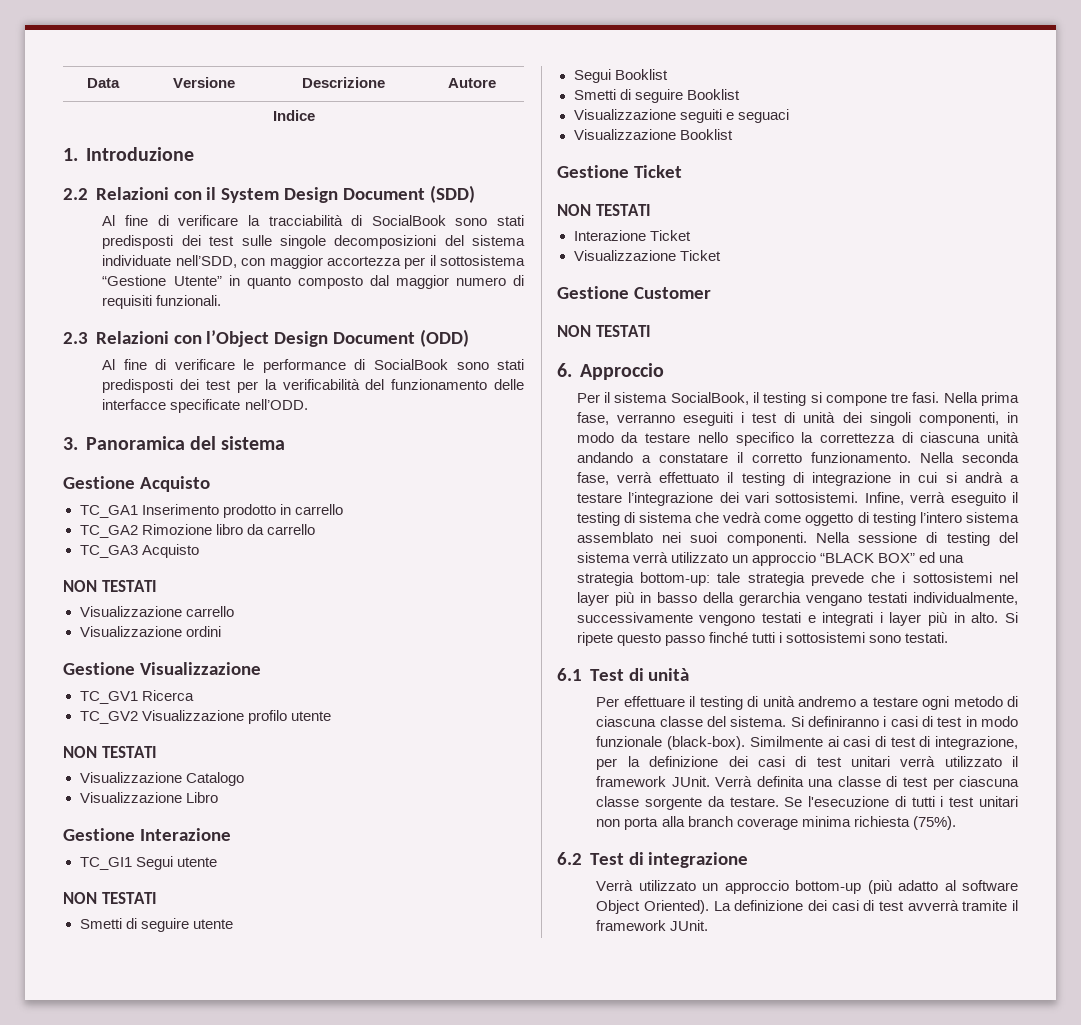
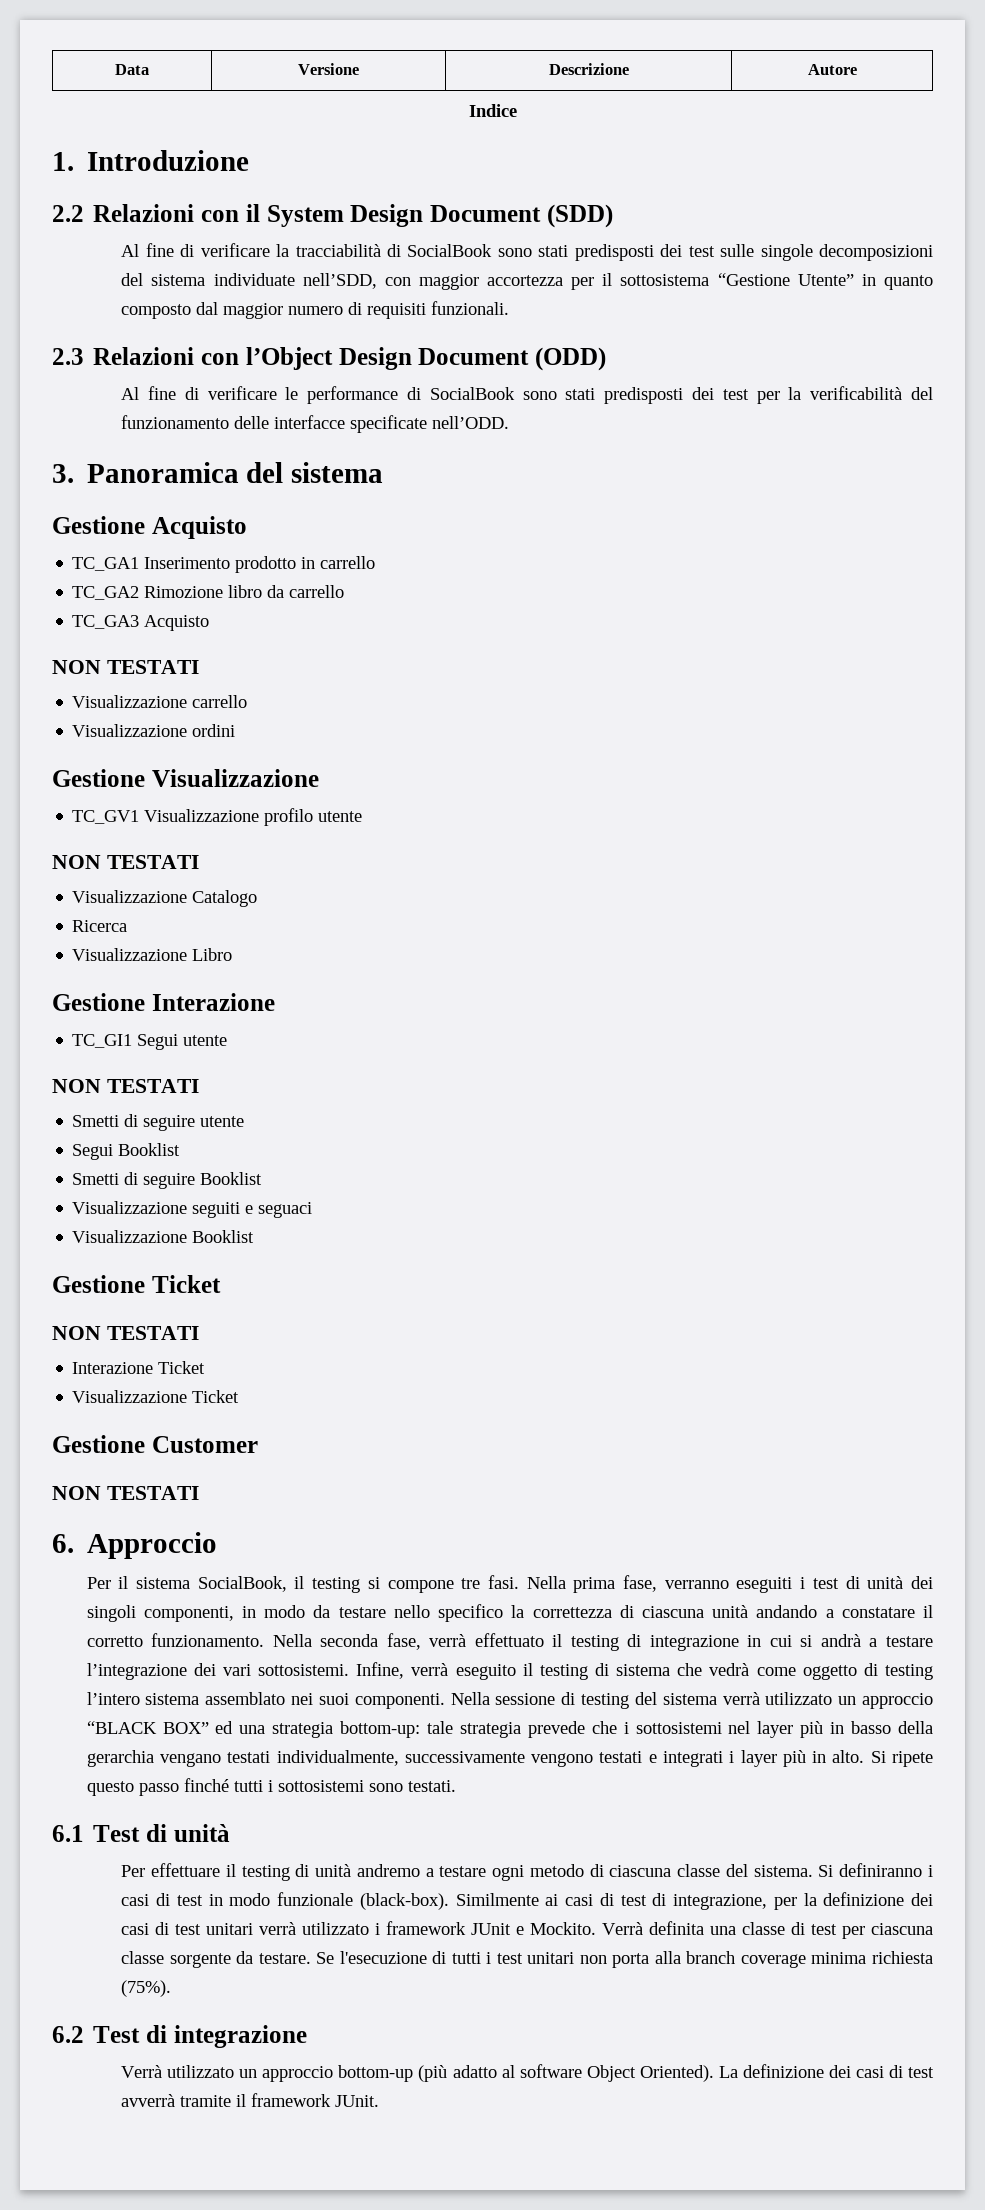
- TC_GV1 Ricerca
- TC_GV2 Visualizzazione profilo utente
+ TC_GV1 Visualizzazione profilo utente
+ Ricerca
- Similmente ai casi di test di integrazione, per la definizione dei casi di test unitari verrà utilizzato il framework JUnit.
+ Similmente ai casi di test di integrazione, per la definizione dei casi di test unitari verrà utilizzato i framework JUnit e Mockito.

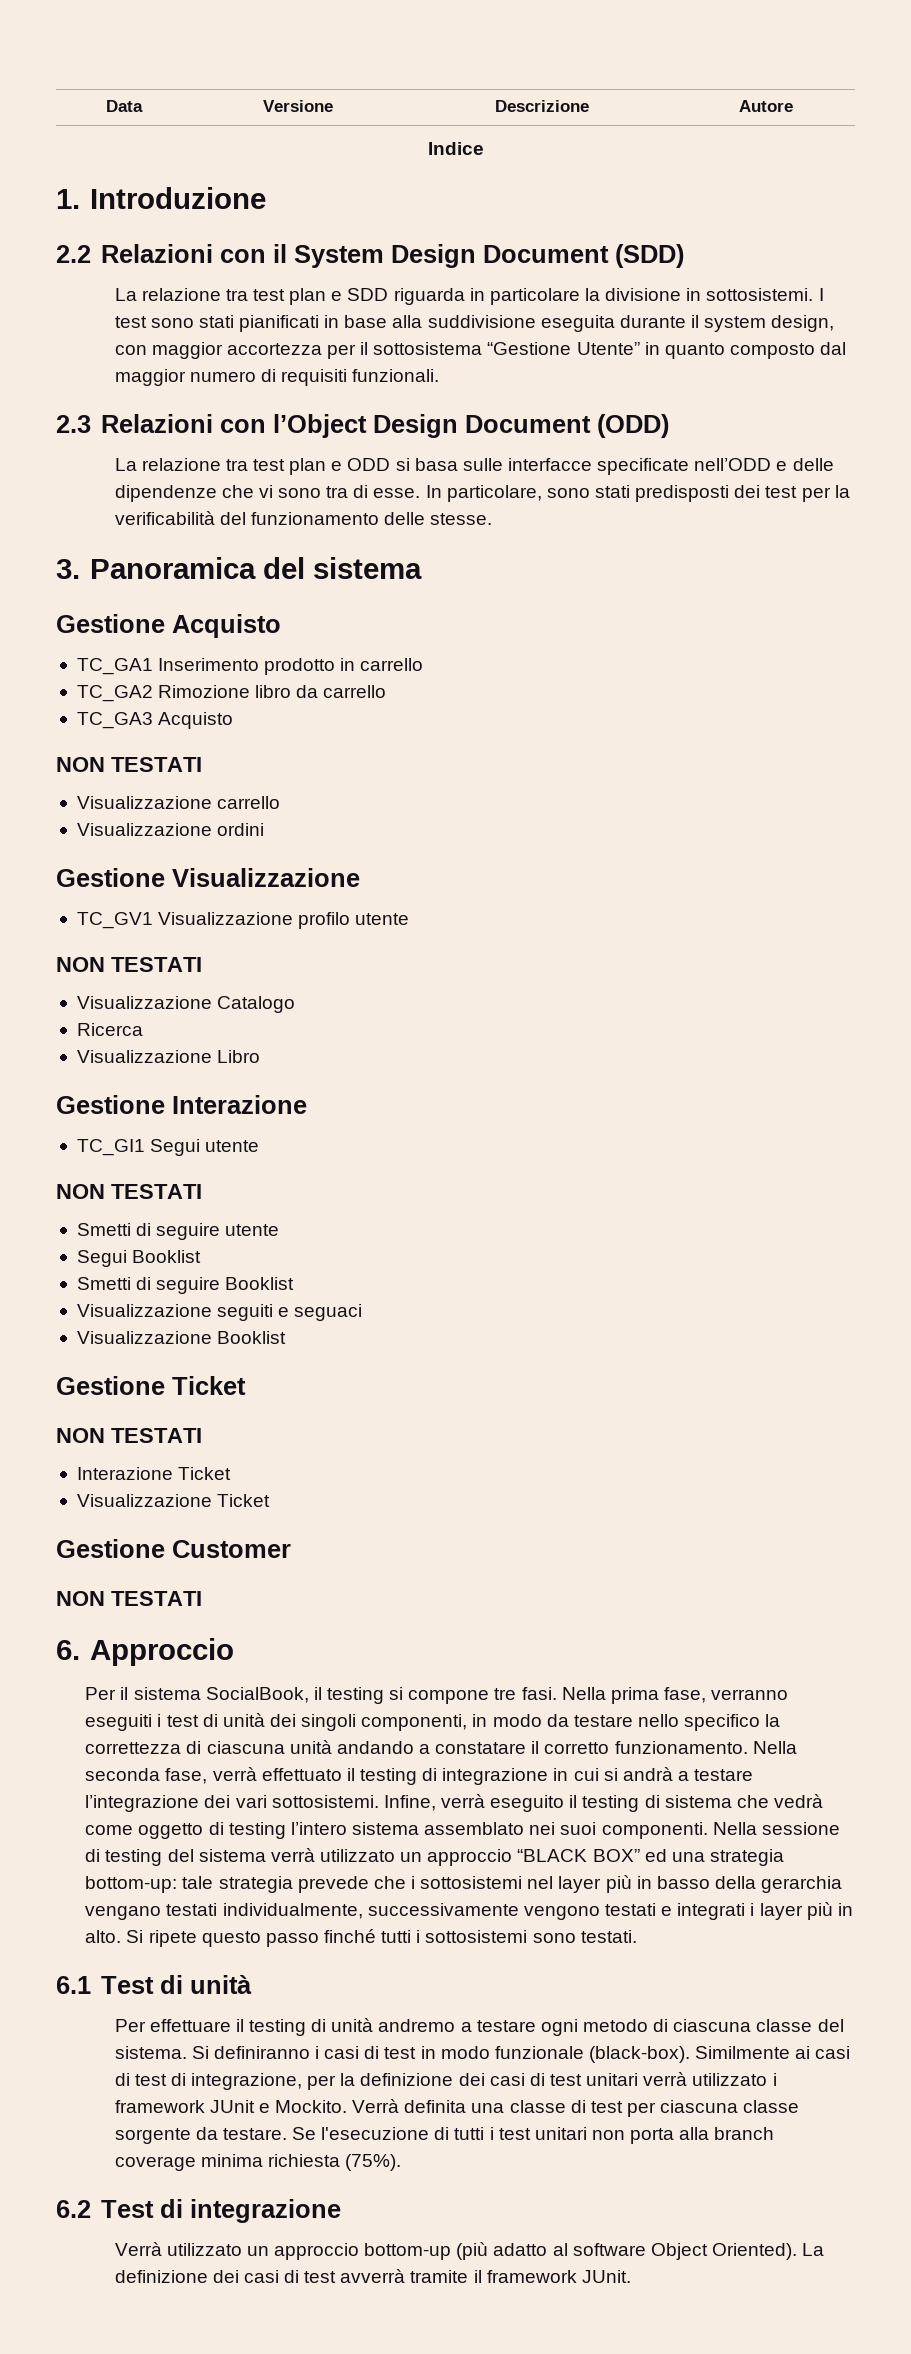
- Al fine di verificare la tracciabilità di SocialBook sono stati predisposti dei test sulle singole decomposizioni del sistema individuate nell’SDD, con maggior accortezza per il sottosistema “Gestione Utente” in quanto composto dal maggior numero di requisiti funzionali.
+ La relazione tra test plan e SDD riguarda in particolare la divisione in sottosistemi. I test sono stati pianificati in base alla suddivisione eseguita durante il system design, con maggior accortezza per il sottosistema “Gestione Utente” in quanto composto dal maggior numero di requisiti funzionali.
- Al fine di verificare le performance di SocialBook sono stati predisposti dei test per la verificabilità del funzionamento delle interfacce specificate nell’ODD.
+ La relazione tra test plan e ODD si basa sulle interfacce specificate nell’ODD e delle dipendenze che vi sono tra di esse. In particolare, sono stati predisposti dei test per la verificabilità del funzionamento delle stesse.

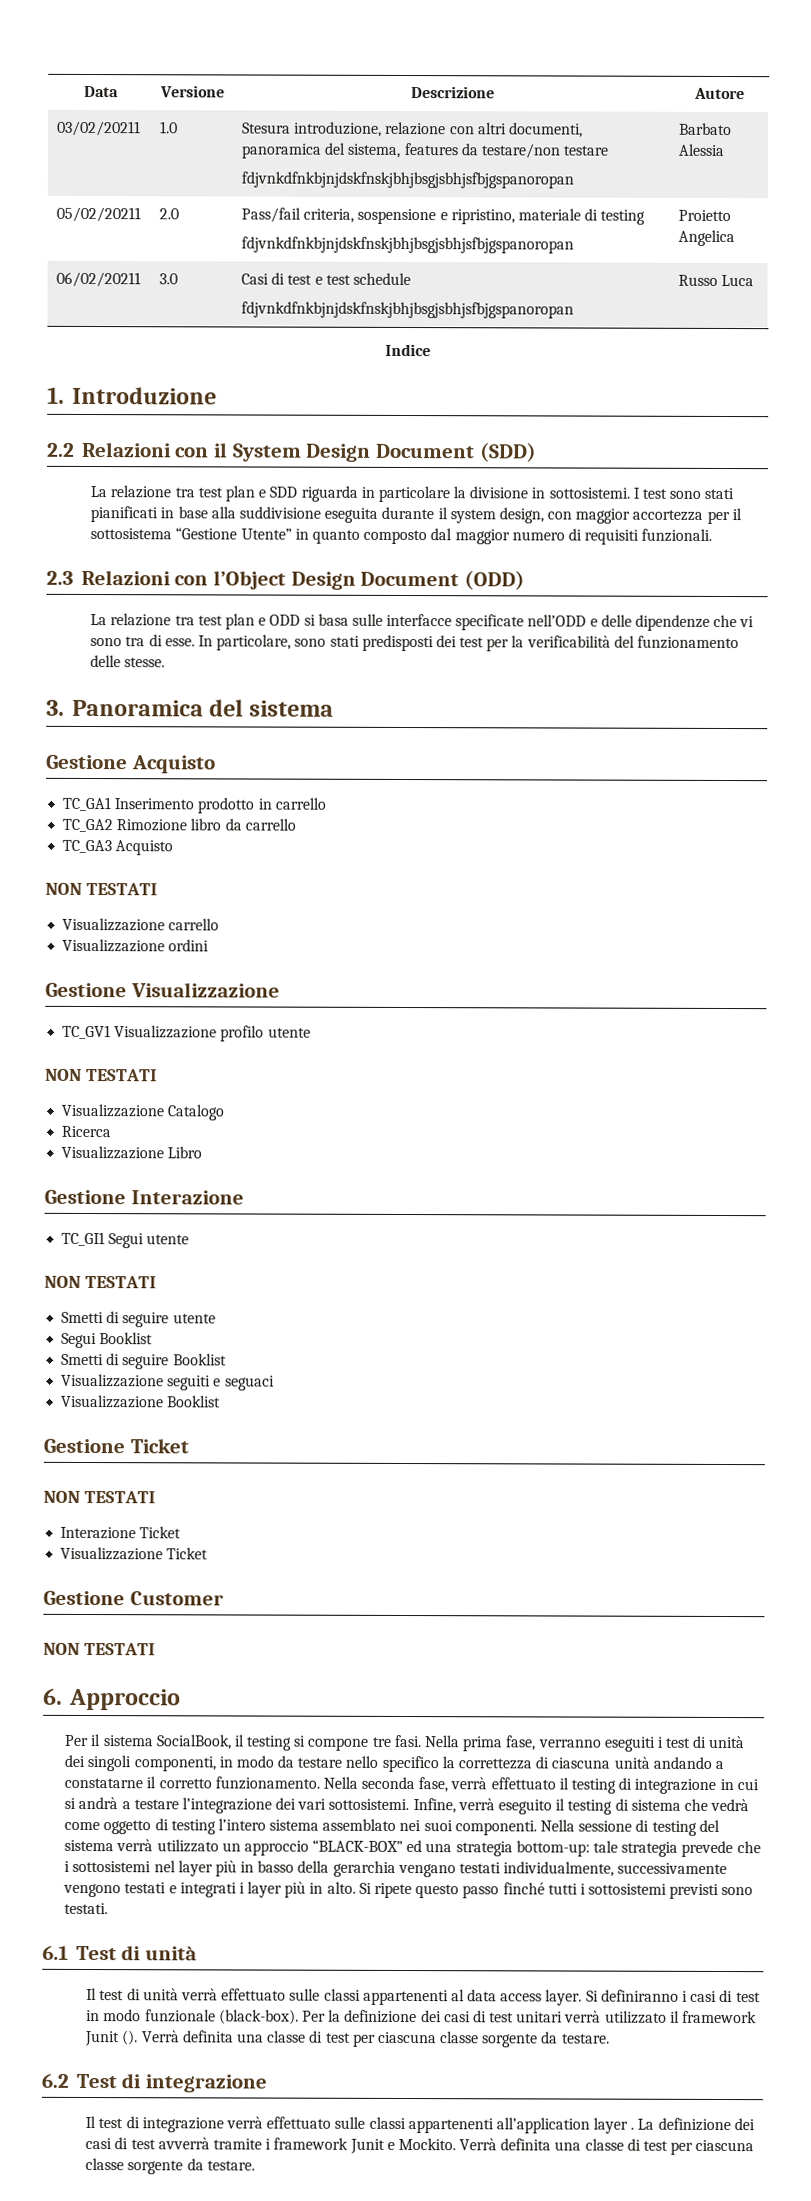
+ 03/02/20211 | 1.0 | Stesura introduzione, relazione con altri documenti, panoramica del sistema, features da testare/non testare
+ fdjvnkdfnkbjnjdskfnskjbhjbsgjsbhjsfbjgspanoropan | Barbato Alessia
+ 05/02/20211 | 2.0 | Pass/fail criteria, sospensione e ripristino, materiale di testing
+ fdjvnkdfnkbjnjdskfnskjbhjbsgjsbhjsfbjgspanoropan | Proietto Angelica
+ 06/02/20211 | 3.0 | Casi di test e test schedule
+ fdjvnkdfnkbjnjdskfnskjbhjbsgjsbhjsfbjgspanoropan | Russo Luca
- Nella prima fase, verranno eseguiti i test di unità dei singoli componenti, in modo da testare nello specifico la correttezza di ciascuna unità andando a constatare il corretto funzionamento.
+ Nella prima fase, verranno eseguiti i test di unità dei singoli componenti, in modo da testare nello specifico la correttezza di ciascuna unità andando a constatarne il corretto funzionamento.
- Nella sessione di testing del sistema verrà utilizzato un approccio “BLACK BOX” ed una strategia bottom-up: tale strategia prevede che i sottosistemi nel layer più in basso della gerarchia vengano testati individualmente, successivamente vengono testati e integrati i layer più in alto.
+ Nella sessione di testing del sistema verrà utilizzato un approccio “BLACK-BOX” ed una strategia bottom-up: tale strategia prevede che i sottosistemi nel layer più in basso della gerarchia vengano testati individualmente, successivamente vengono testati e integrati i layer più in alto.
- Si ripete questo passo finché tutti i sottosistemi sono testati.
+ Si ripete questo passo finché tutti i sottosistemi previsti sono testati.
- Per effettuare il testing di unità andremo a testare ogni metodo di ciascuna classe del sistema.
+ Il test di unità verrà effettuato sulle classi appartenenti al data access layer.
- Similmente ai casi di test di integrazione, per la definizione dei casi di test unitari verrà utilizzato i framework JUnit e Mockito.
+ Per la definizione dei casi di test unitari verrà utilizzato il framework Junit (). Verrà definita una classe di test per ciascuna classe sorgente da testare.
+ 6.2 Test di integrazione
+ Il test di integrazione verrà effettuato sulle classi appartenenti all’application layer . La definizione dei casi di test avverrà tramite i framework Junit e Mockito.
- Se l'esecuzione di tutti i test unitari non porta alla branch coverage minima richiesta (75%).
- 6.2 Test di integrazione
- Verrà utilizzato un approccio bottom-up (più adatto al software Object Oriented). La definizione dei casi di test avverrà tramite il framework JUnit.

